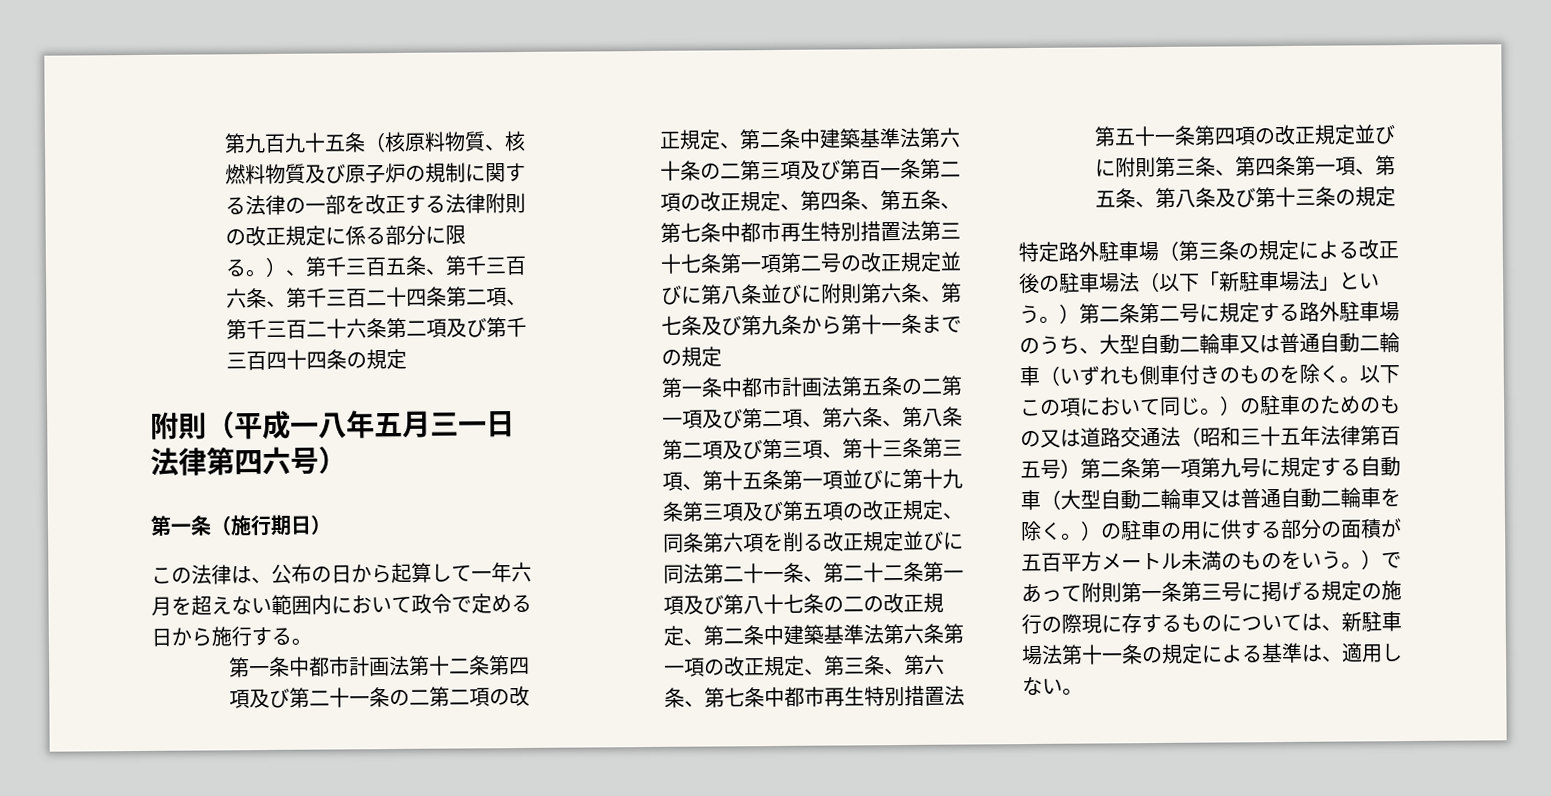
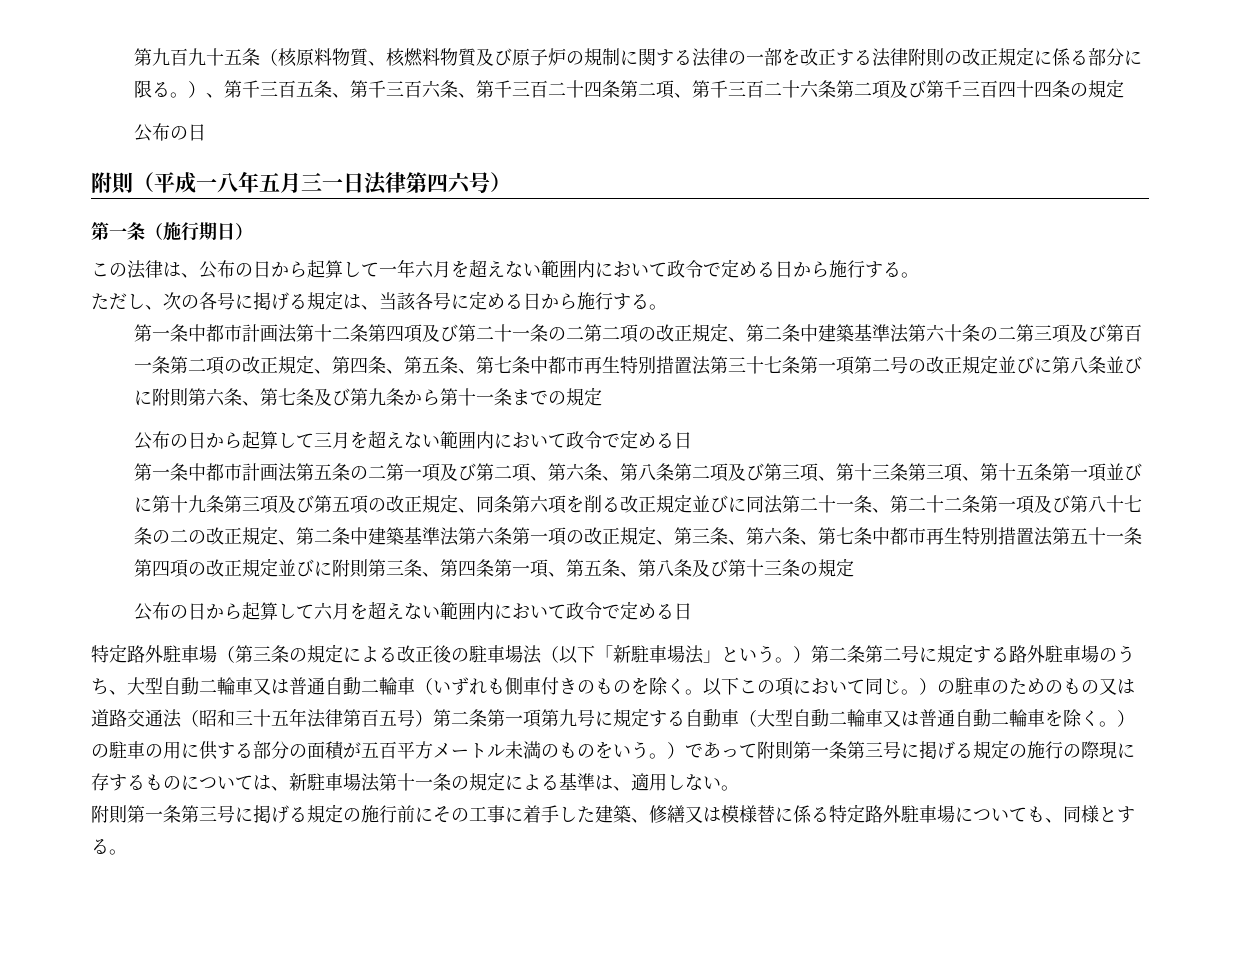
  第九百九十五条（核原料物質、核燃料物質及び原子炉の規制に関する法律の一部を改正する法律附則の改正規定に係る部分に限る。）、第千三百五条、第千三百六条、第千三百二十四条第二項、第千三百二十六条第二項及び第千三百四十四条の規定
+ 公布の日
+ ただし、次の各号に掲げる規定は、当該各号に定める日から施行する。
+ 公布の日から起算して三月を超えない範囲内において政令で定める日
+ 公布の日から起算して六月を超えない範囲内において政令で定める日
+ 附則第一条第三号に掲げる規定の施行前にその工事に着手した建築、修繕又は模様替に係る特定路外駐車場についても、同様とする。

